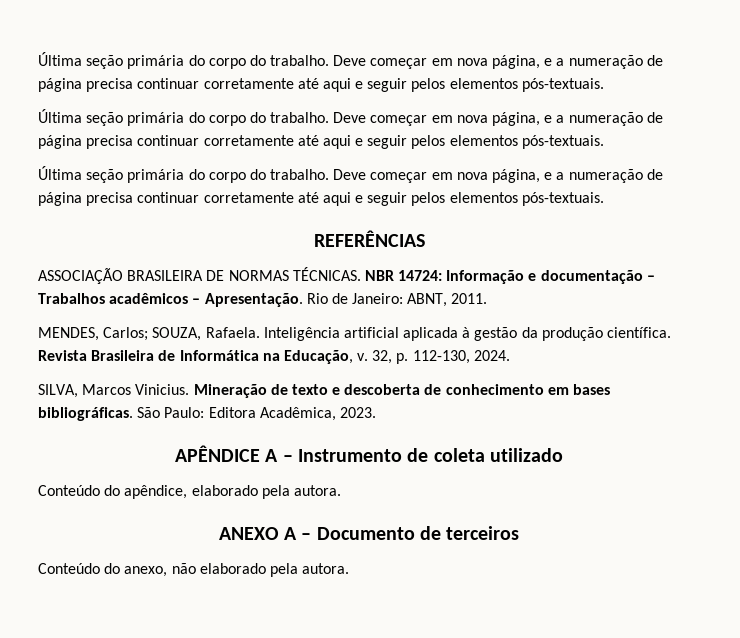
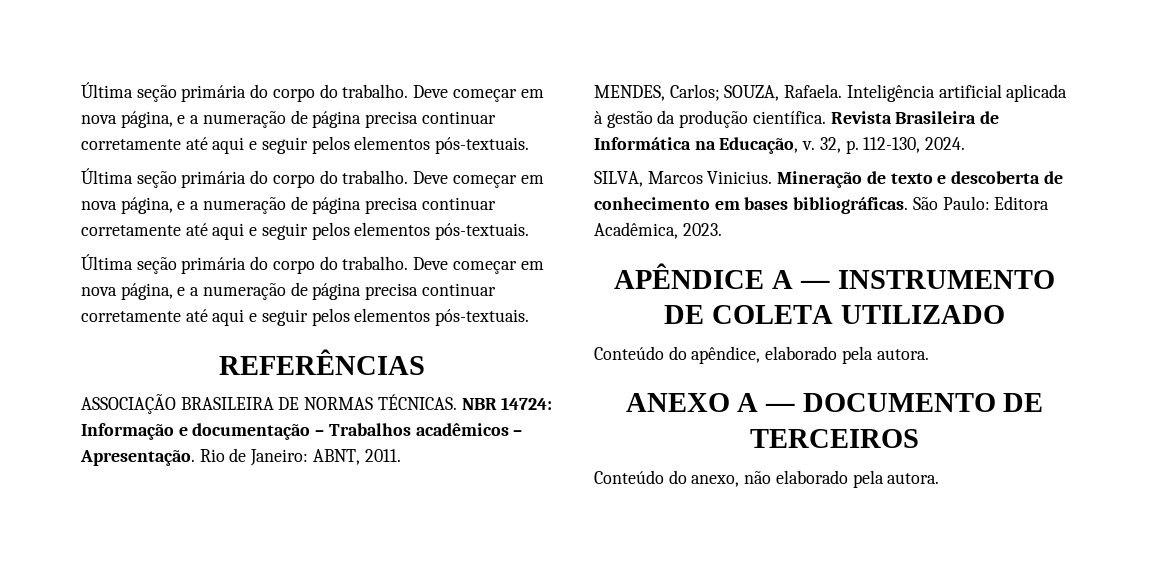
- APÊNDICE A – Instrumento de coleta utilizado
+ APÊNDICE A — INSTRUMENTO DE COLETA UTILIZADO
- ANEXO A – Documento de terceiros
+ ANEXO A — DOCUMENTO DE TERCEIROS

